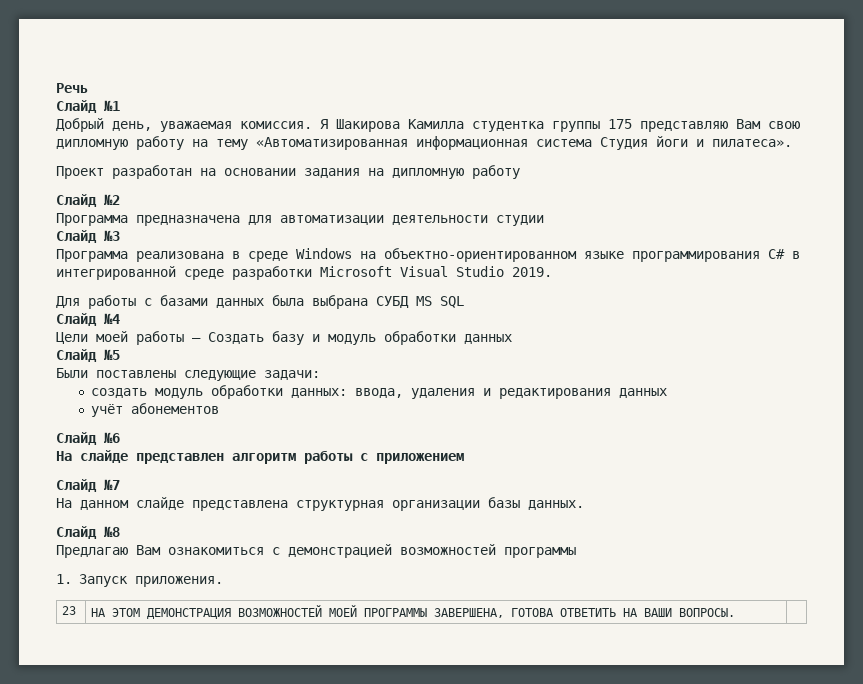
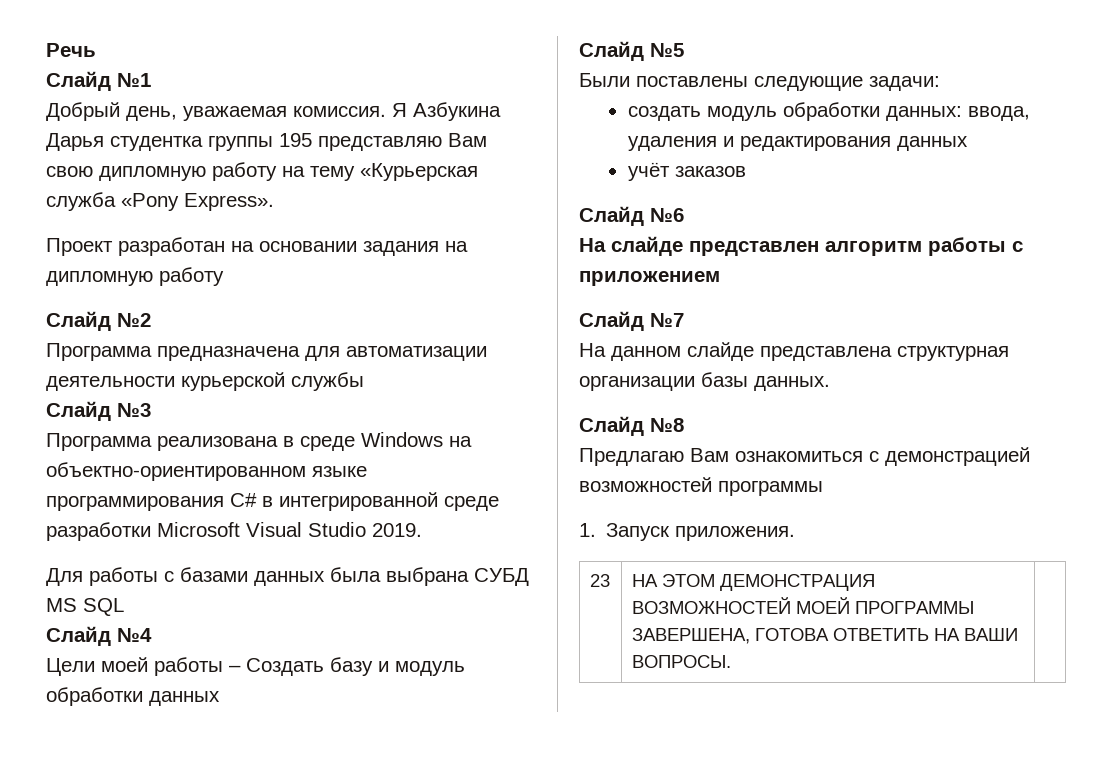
- Я Шакирова Камилла студентка группы 175 представляю Вам свою дипломную работу на тему «Автоматизированная информационная система Студия йоги и пилатеса».
+ Я Азбукина Дарья студентка группы 195 представляю Вам свою дипломную работу на тему «Курьерская служба «Pony Express».
- Программа предназначена для автоматизации деятельности студии
+ Программа предназначена для автоматизации деятельности курьерской службы
- учёт абонементов
+ учёт заказов

